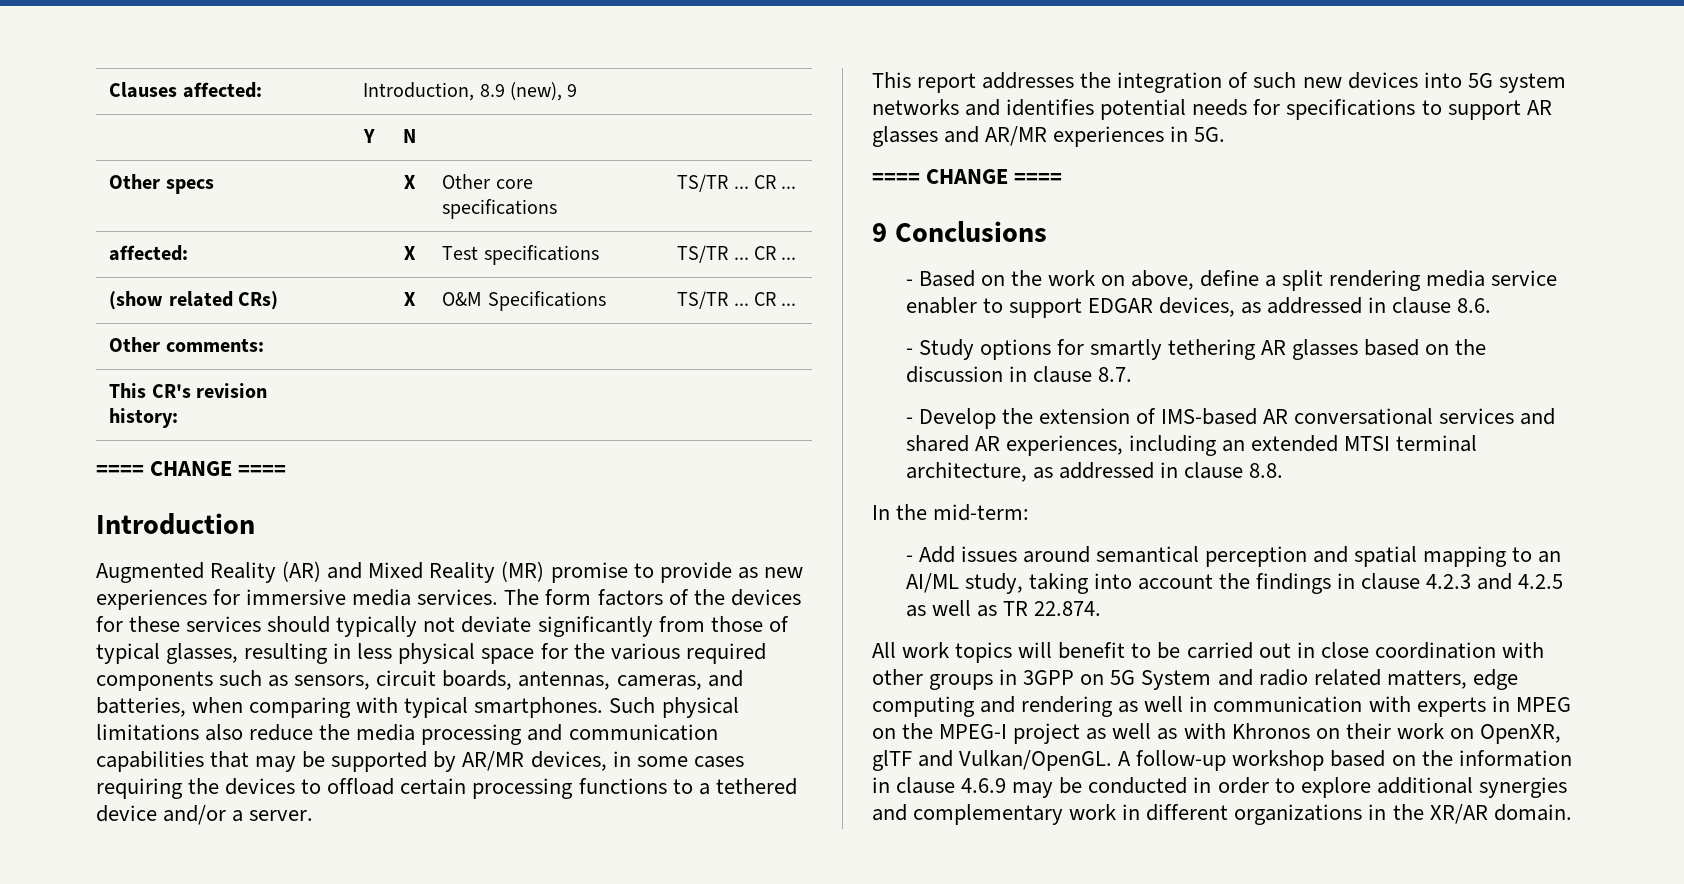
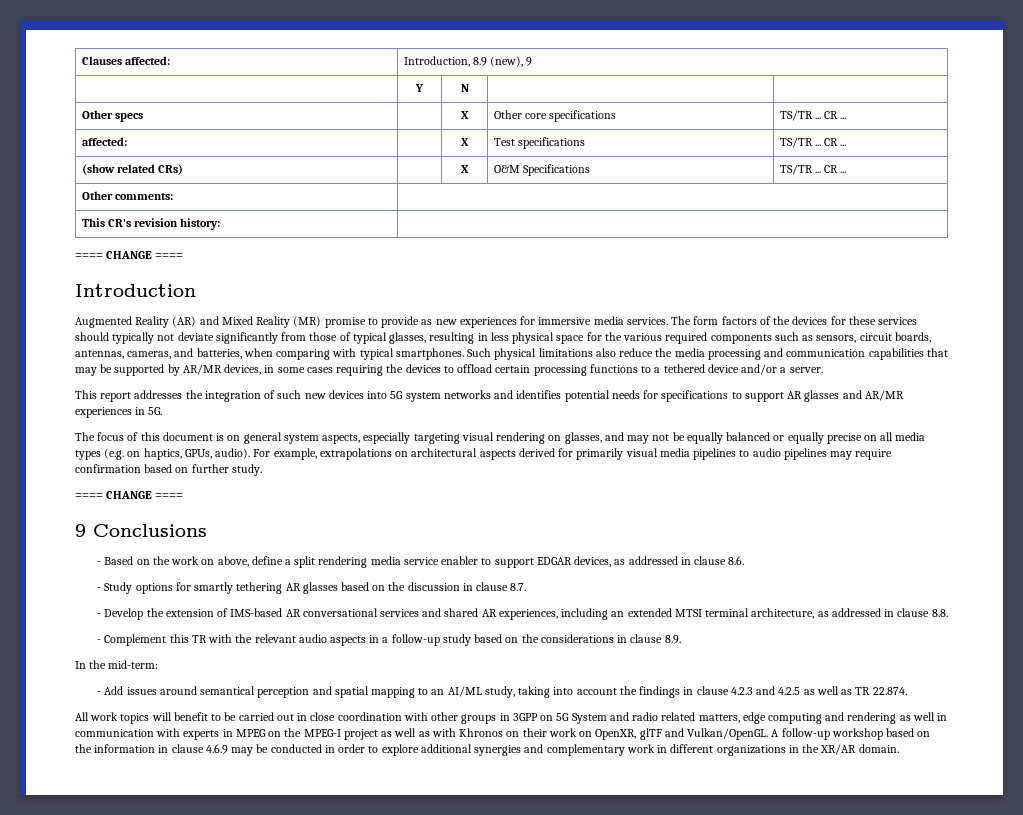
+ The focus of this document is on general system aspects, especially targeting visual rendering on glasses, and may not be equally balanced or equally precise on all media types (e.g. on haptics, GPUs, audio). For example, extrapolations on architectural aspects derived for primarily visual media pipelines to audio pipelines may require confirmation based on further study.
+ - Complement this TR with the relevant audio aspects in a follow-up study based on the considerations in clause 8.9.

